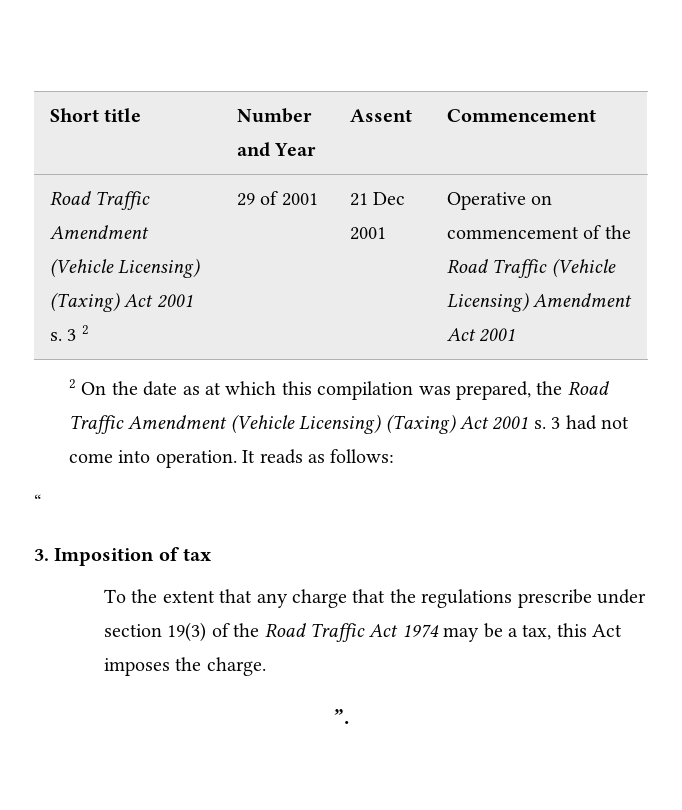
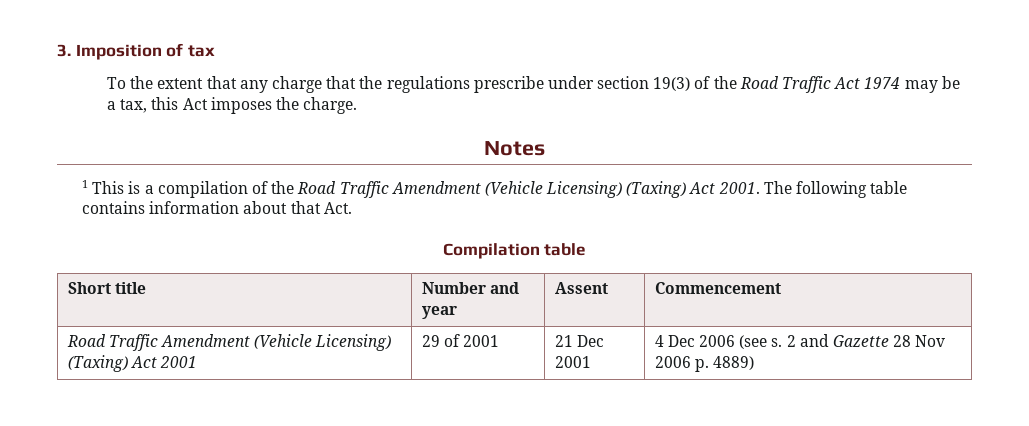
- Short title | Number and Year | Assent | Commencement
- Road Traffic Amendment (Vehicle Licensing) (Taxing) Act 2001 s. 3 2 | 29 of 2001 | 21 Dec 2001 | Operative on commencement of the Road Traffic (Vehicle Licensing) Amendment Act 2001
- 2 On the date as at which this compilation was prepared, the Road Traffic Amendment (Vehicle Licensing) (Taxing) Act 2001 s. 3 had not come into operation. It reads as follows:
- “
- ”.
+ Notes
+ 1 This is a compilation of the Road Traffic Amendment (Vehicle Licensing) (Taxing) Act 2001. The following table contains information about that Act.
+ Compilation table
+ Short title | Number and year | Assent | Commencement
+ Road Traffic Amendment (Vehicle Licensing) (Taxing) Act 2001 | 29 of 2001 | 21 Dec 2001 | 4 Dec 2006 (see s. 2 and Gazette 28 Nov 2006 p. 4889)

